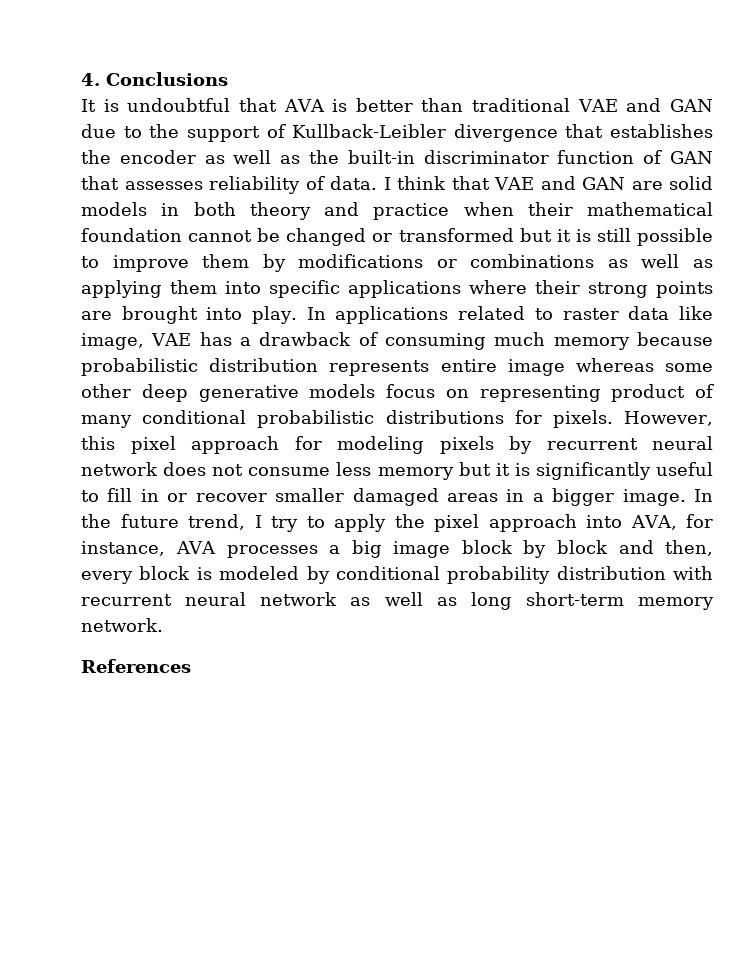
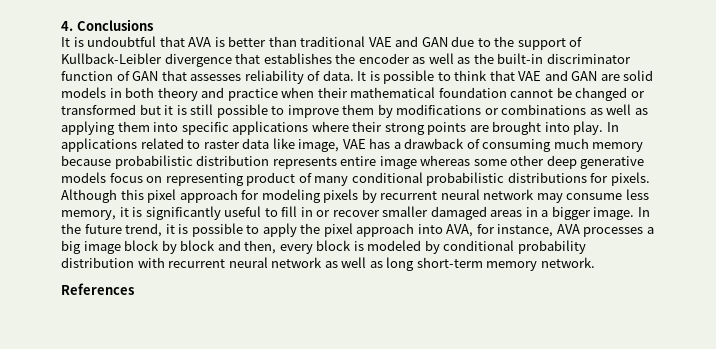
- I think that VAE and GAN are solid models in both theory and practice when their mathematical foundation cannot be changed or transformed but it is still possible to improve them by modifications or combinations as well as applying them into specific applications where their strong points are brought into play.
+ It is possible to think that VAE and GAN are solid models in both theory and practice when their mathematical foundation cannot be changed or transformed but it is still possible to improve them by modifications or combinations as well as applying them into specific applications where their strong points are brought into play.
- However, this pixel approach for modeling pixels by recurrent neural network does not consume less memory but it is significantly useful to fill in or recover smaller damaged areas in a bigger image.
+ Although this pixel approach for modeling pixels by recurrent neural network may consume less memory, it is significantly useful to fill in or recover smaller damaged areas in a bigger image.
- In the future trend, I try to apply the pixel approach into AVA, for instance, AVA processes a big image block by block and then, every block is modeled by conditional probability distribution with recurrent neural network as well as long short-term memory network.
+ In the future trend, it is possible to apply the pixel approach into AVA, for instance, AVA processes a big image block by block and then, every block is modeled by conditional probability distribution with recurrent neural network as well as long short-term memory network.

